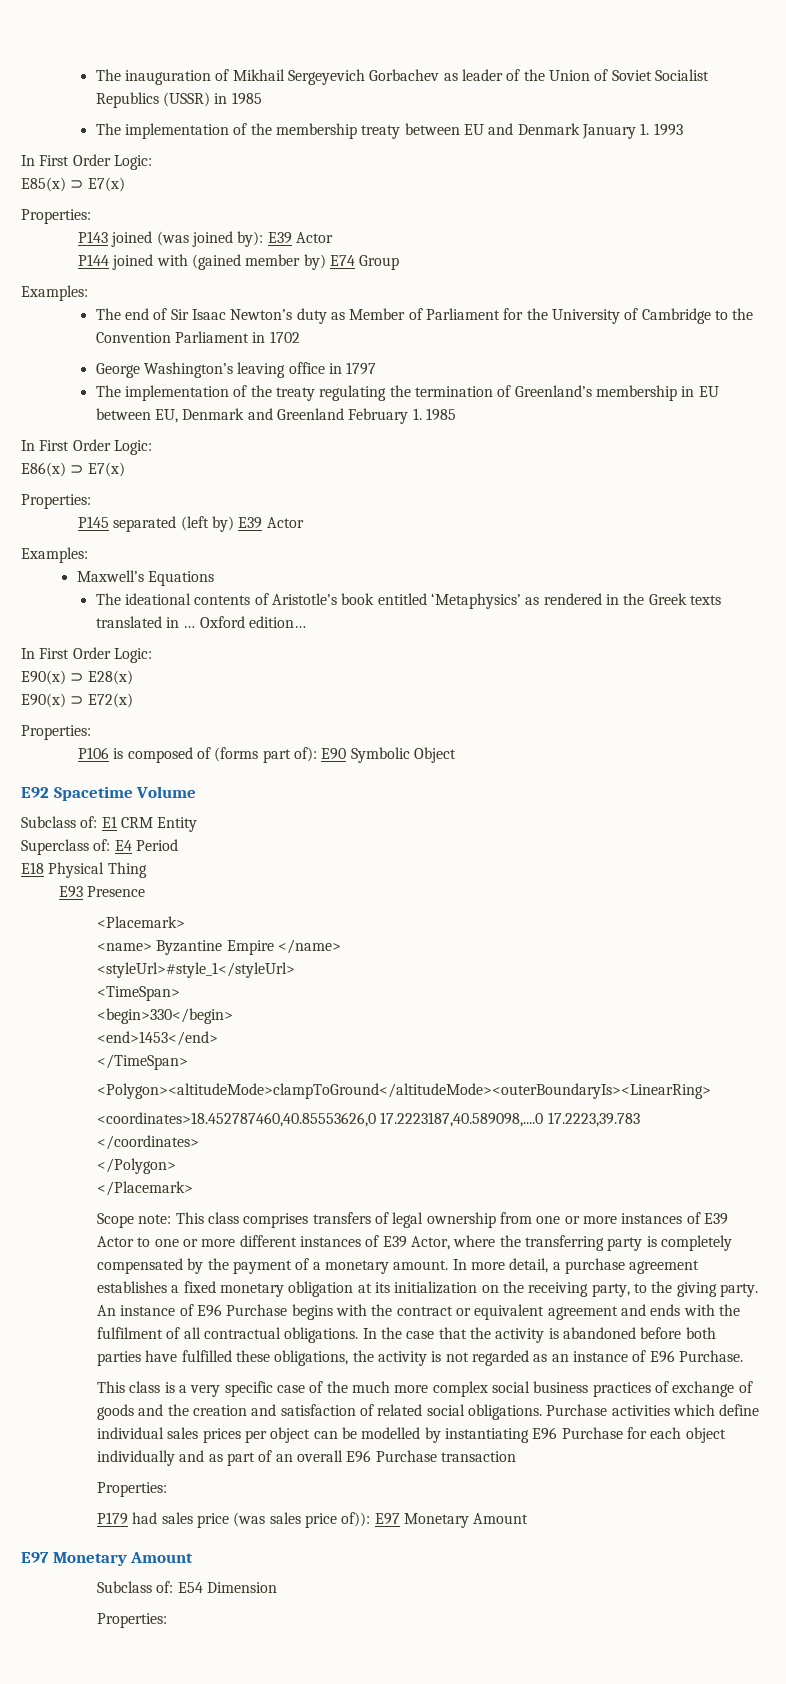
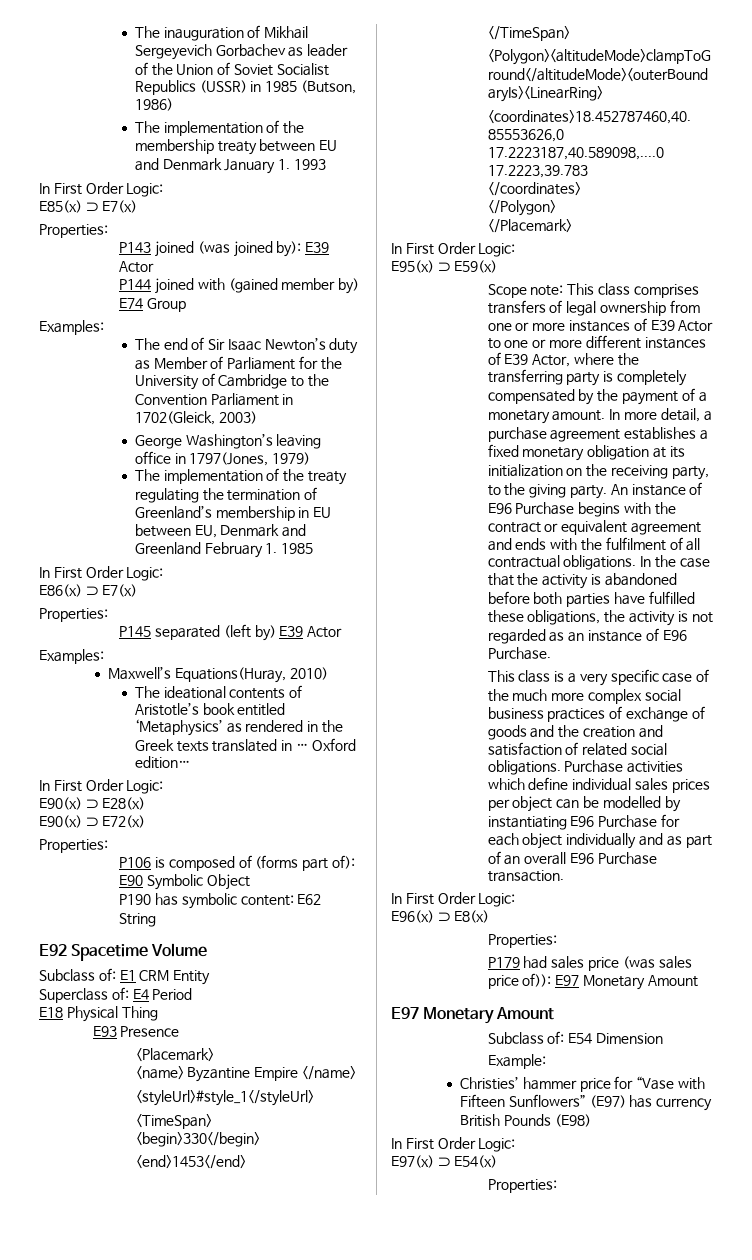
- The inauguration of Mikhail Sergeyevich Gorbachev as leader of the Union of Soviet Socialist Republics (USSR) in 1985
+ The inauguration of Mikhail Sergeyevich Gorbachev as leader of the Union of Soviet Socialist Republics (USSR) in 1985 (Butson, 1986)
- The end of Sir Isaac Newton’s duty as Member of Parliament for the University of Cambridge to the Convention Parliament in 1702
+ The end of Sir Isaac Newton’s duty as Member of Parliament for the University of Cambridge to the Convention Parliament in 1702(Gleick, 2003)
- George Washington’s leaving office in 1797
+ George Washington’s leaving office in 1797(Jones, 1979)
- Maxwell’s Equations
+ Maxwell’s Equations(Huray, 2010)
+ P190 has symbolic content: E62 String
  </Placemark>
+ In First Order Logic:
+ E95(x) ⊃ E59(x)
- Purchase activities which define individual sales prices per object can be modelled by instantiating E96 Purchase for each object individually and as part of an overall E96 Purchase transaction
+ Purchase activities which define individual sales prices per object can be modelled by instantiating E96 Purchase for each object individually and as part of an overall E96 Purchase transaction.
+ In First Order Logic:
+ E96(x) ⊃ E8(x)
+ Example:
+ Christies’ hammer price for “Vase with Fifteen Sunflowers” (E97) has currency British Pounds (E98)
+ In First Order Logic:
+ E97(x) ⊃ E54(x)

